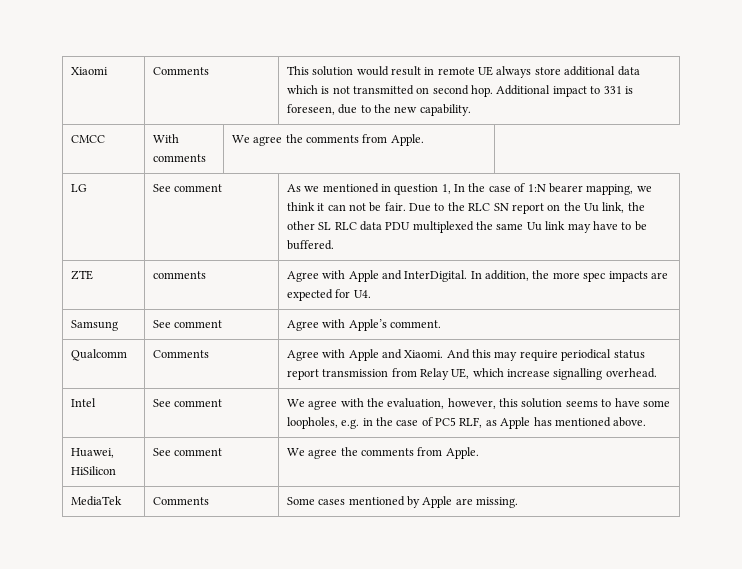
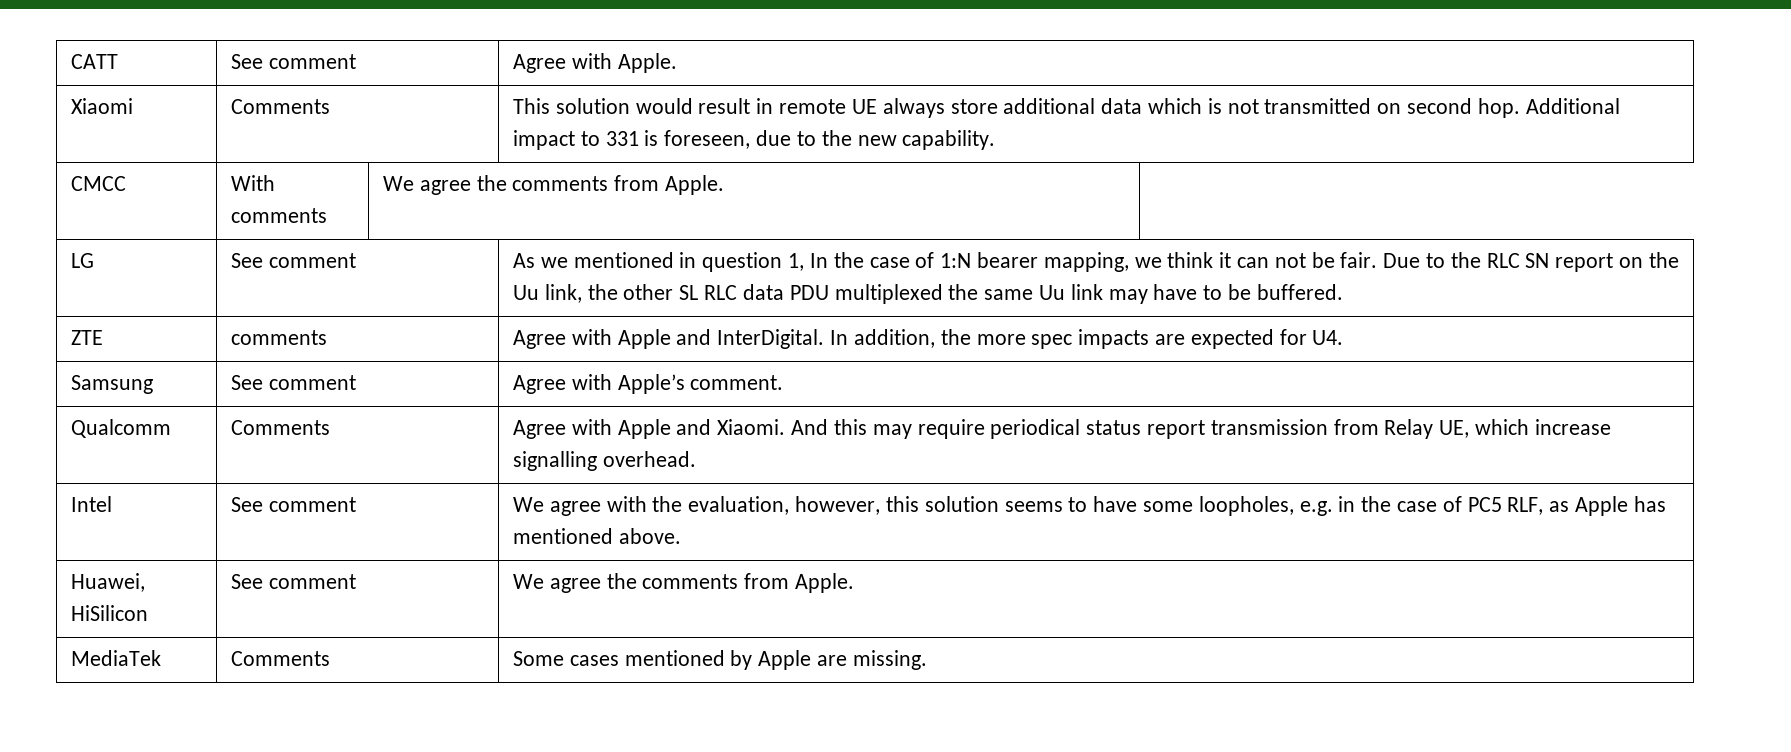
+ CATT | See comment | Agree with Apple.

